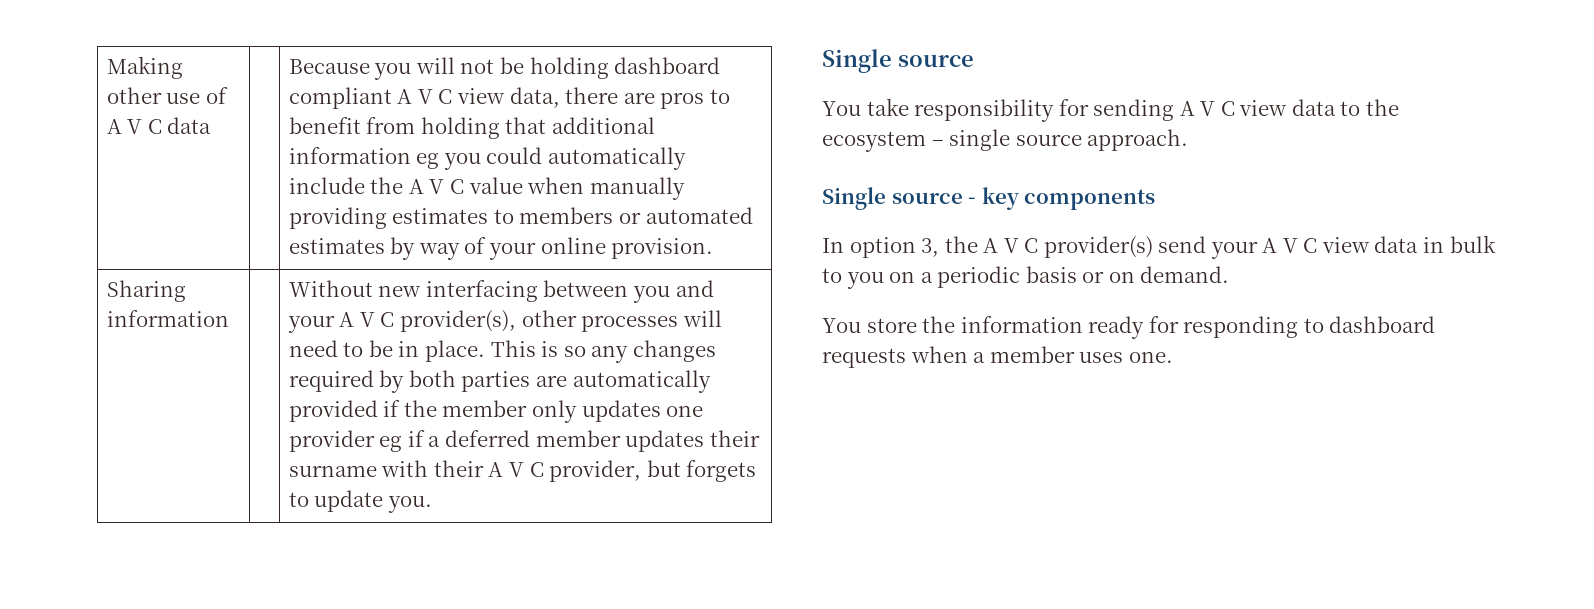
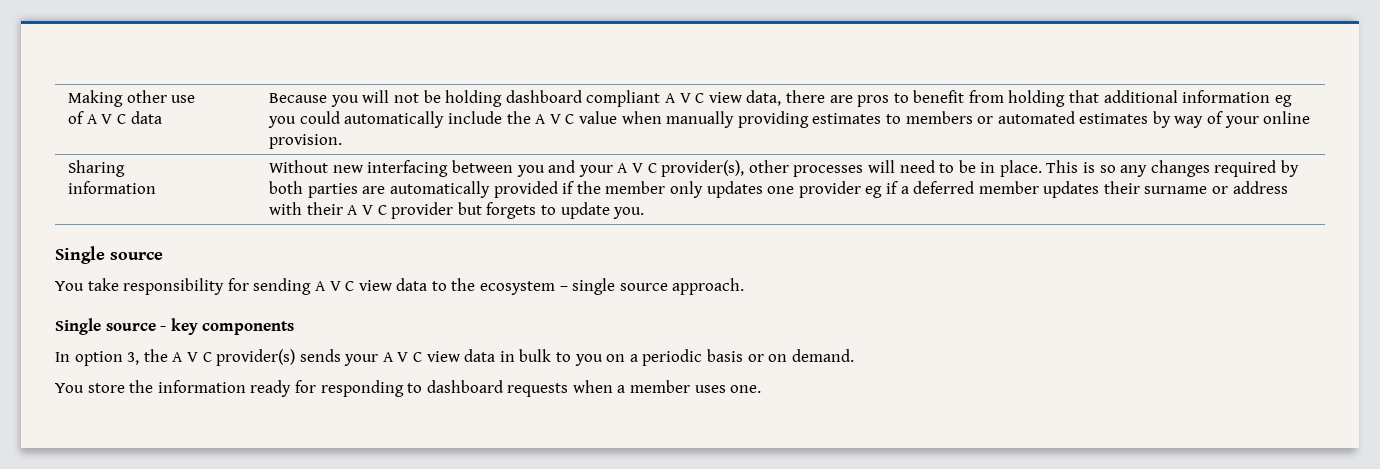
- This is so any changes required by both parties are automatically provided if the member only updates one provider eg if a deferred member updates their surname with their A V C provider, but forgets to update you.
+ This is so any changes required by both parties are automatically provided if the member only updates one provider eg if a deferred member updates their surname or address with their A V C provider but forgets to update you.
- In option 3, the A V C provider(s) send your A V C view data in bulk to you on a periodic basis or on demand.
+ In option 3, the A V C provider(s) sends your A V C view data in bulk to you on a periodic basis or on demand.

